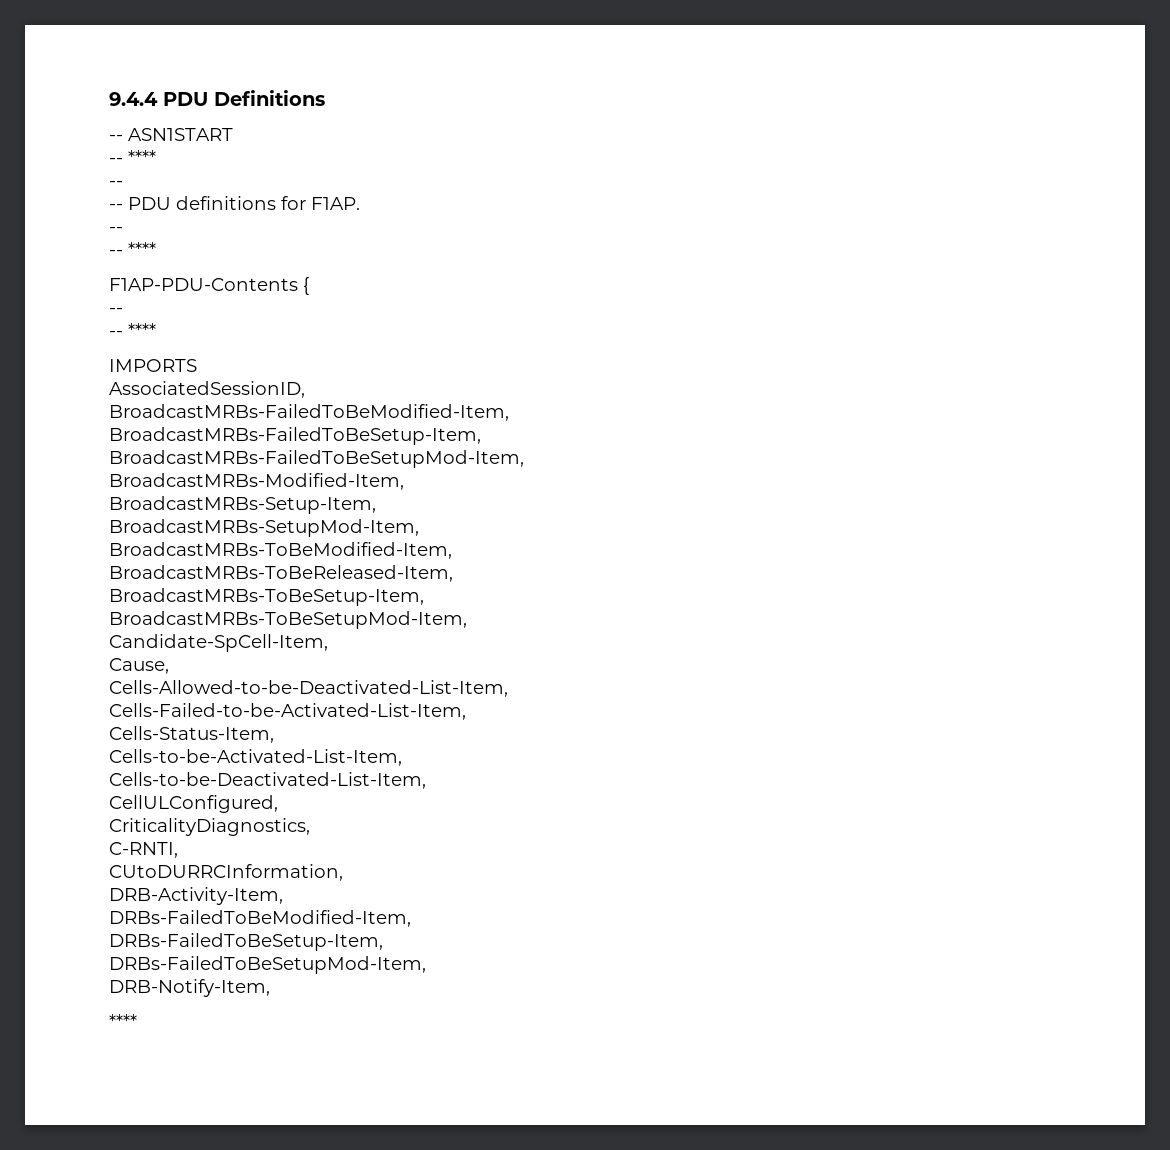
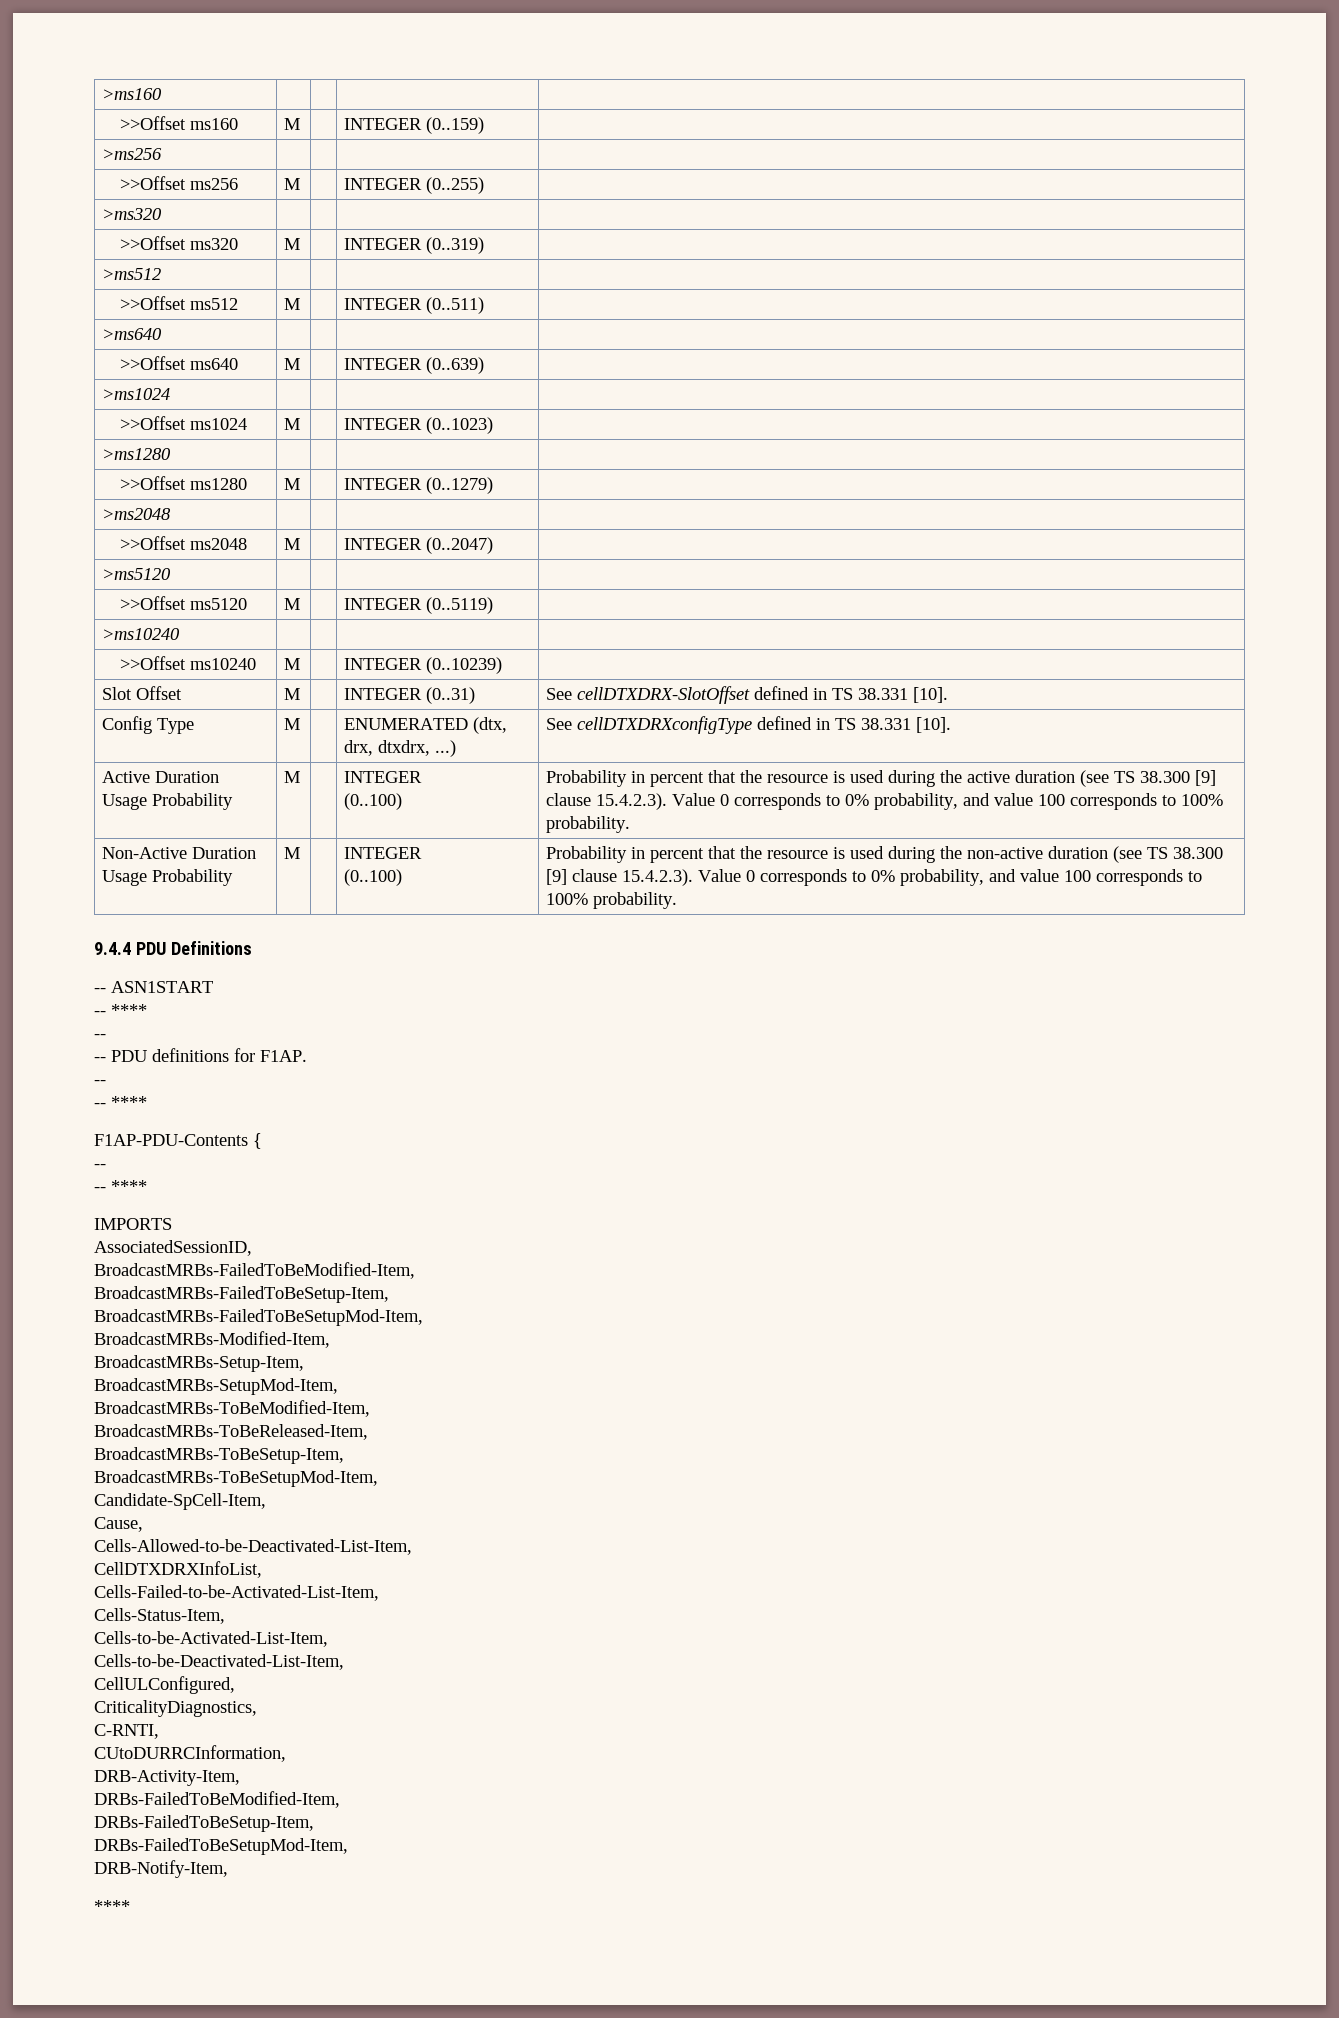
+ >ms160 | | | |
+ >>Offset ms160 | M | | INTEGER (0..159) |
+ >ms256 | | | |
+ >>Offset ms256 | M | | INTEGER (0..255) |
+ >ms320 | | | |
+ >>Offset ms320 | M | | INTEGER (0..319) |
+ >ms512 | | | |
+ >>Offset ms512 | M | | INTEGER (0..511) |
+ >ms640 | | | |
+ >>Offset ms640 | M | | INTEGER (0..639) |
+ >ms1024 | | | |
+ >>Offset ms1024 | M | | INTEGER (0..1023) |
+ >ms1280 | | | |
+ >>Offset ms1280 | M | | INTEGER (0..1279) |
+ >ms2048 | | | |
+ >>Offset ms2048 | M | | INTEGER (0..2047) |
+ >ms5120 | | | |
+ >>Offset ms5120 | M | | INTEGER (0..5119) |
+ >ms10240 | | | |
+ >>Offset ms10240 | M | | INTEGER (0..10239) |
+ Slot Offset | M | | INTEGER (0..31) | See cellDTXDRX-SlotOffset defined in TS 38.331 [10].
+ Config Type | M | | ENUMERATED (dtx, drx, dtxdrx, ...) | See cellDTXDRXconfigType defined in TS 38.331 [10].
+ Active Duration Usage Probability | M | | INTEGER
+ (0..100) | Probability in percent that the resource is used during the active duration (see TS 38.300 [9] clause 15.4.2.3). Value 0 corresponds to 0% probability, and value 100 corresponds to 100% probability.
+ Non-Active Duration Usage Probability | M | | INTEGER
+ (0..100) | Probability in percent that the resource is used during the non-active duration (see TS 38.300 [9] clause 15.4.2.3). Value 0 corresponds to 0% probability, and value 100 corresponds to 100% probability.
+ CellDTXDRXInfoList,

